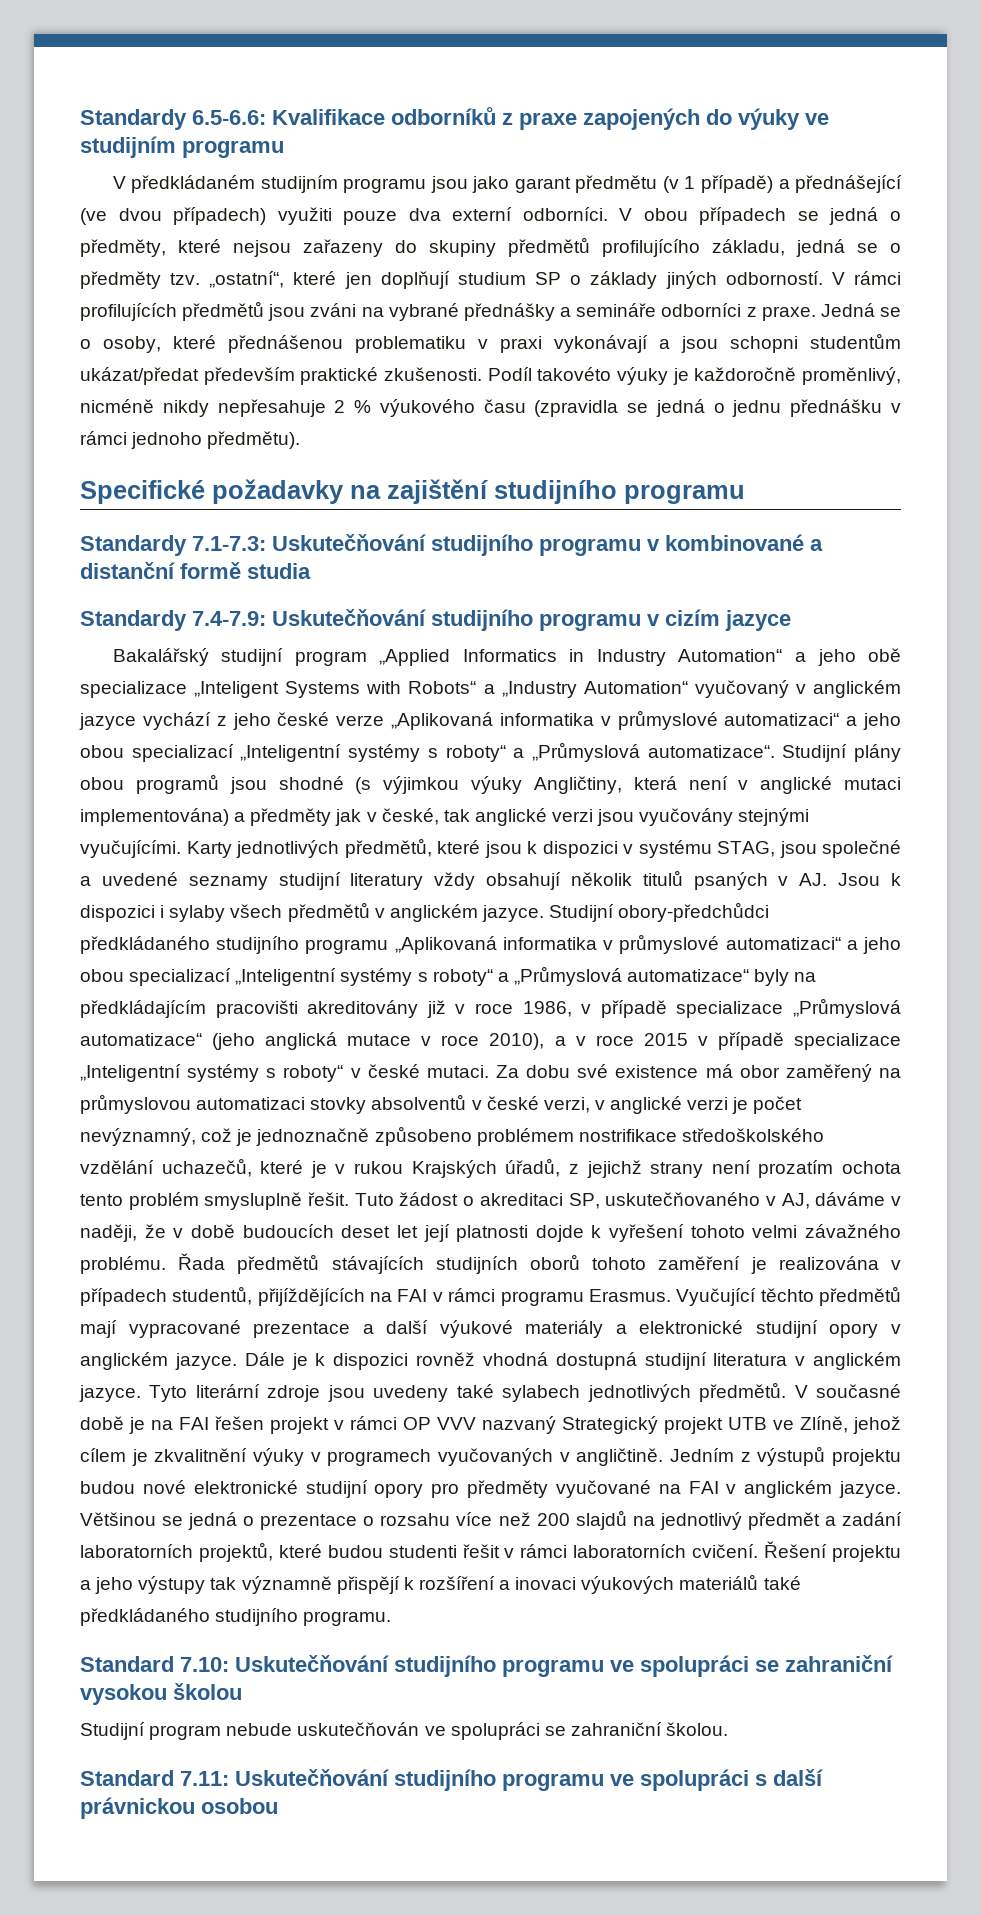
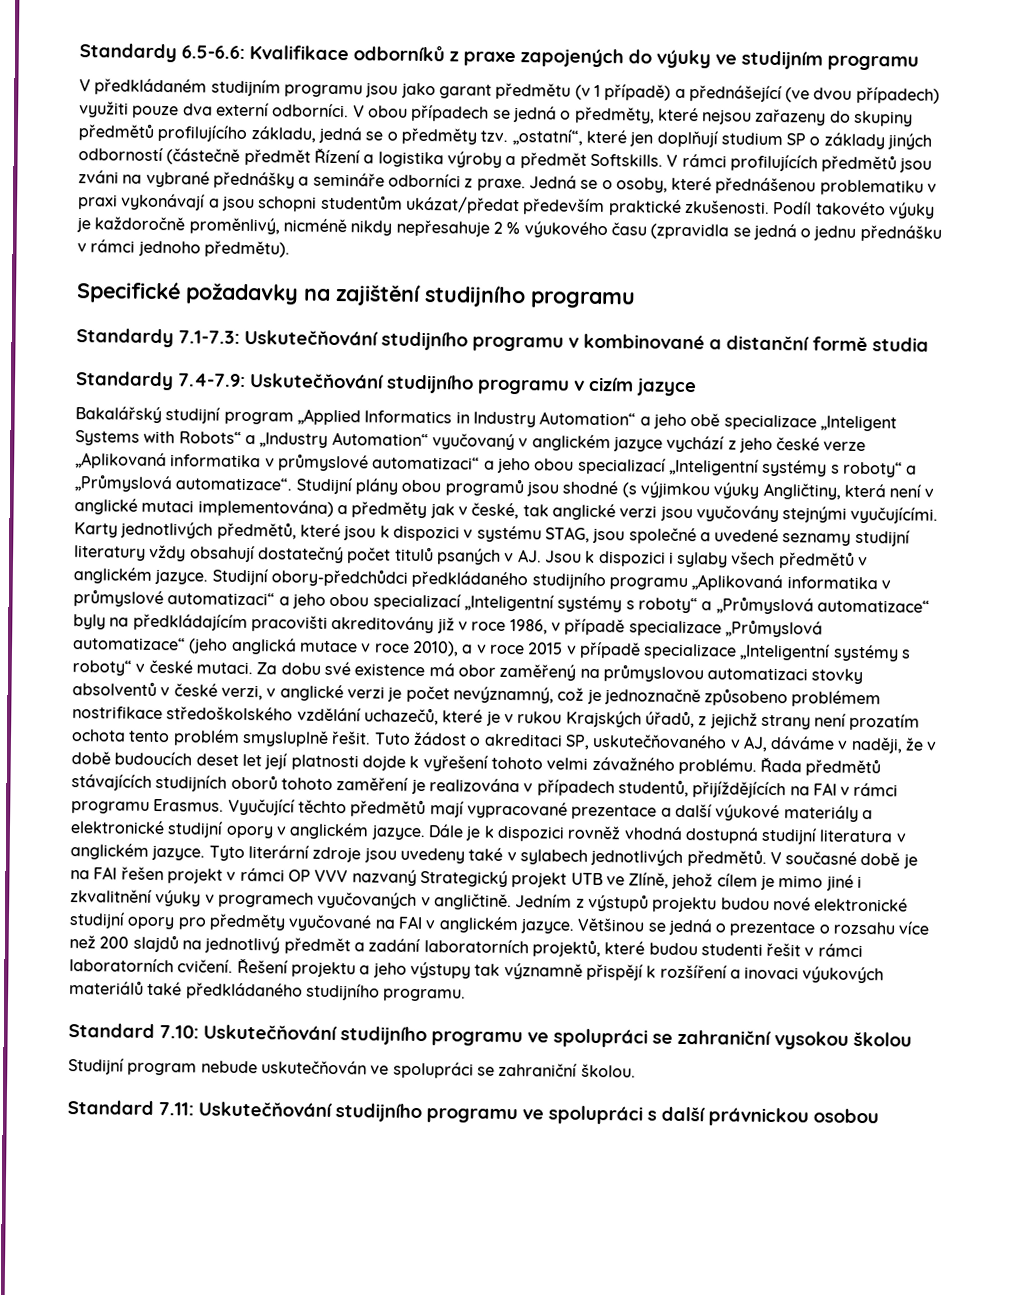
- „ostatní“, které jen doplňují studium SP o základy jiných odborností.
+ „ostatní“, které jen doplňují studium SP o základy jiných odborností (částečně předmět Řízení a logistika výroby a předmět Softskills.
- Karty jednotlivých předmětů, které jsou k dispozici v systému STAG, jsou společné a uvedené seznamy studijní literatury vždy obsahují několik titulů psaných v AJ. Jsou k dispozici i sylaby všech předmětů v anglickém jazyce.
+ Karty jednotlivých předmětů, které jsou k dispozici v systému STAG, jsou společné a uvedené seznamy studijní literatury vždy obsahují dostatečný počet titulů psaných v AJ. Jsou k dispozici i sylaby všech předmětů v anglickém jazyce.
- Tyto literární zdroje jsou uvedeny také sylabech jednotlivých předmětů.
+ Tyto literární zdroje jsou uvedeny také v sylabech jednotlivých předmětů.
- V současné době je na FAI řešen projekt v rámci OP VVV nazvaný Strategický projekt UTB ve Zlíně, jehož cílem je zkvalitnění výuky v programech vyučovaných v angličtině.
+ V současné době je na FAI řešen projekt v rámci OP VVV nazvaný Strategický projekt UTB ve Zlíně, jehož cílem je mimo jiné i zkvalitnění výuky v programech vyučovaných v angličtině.

